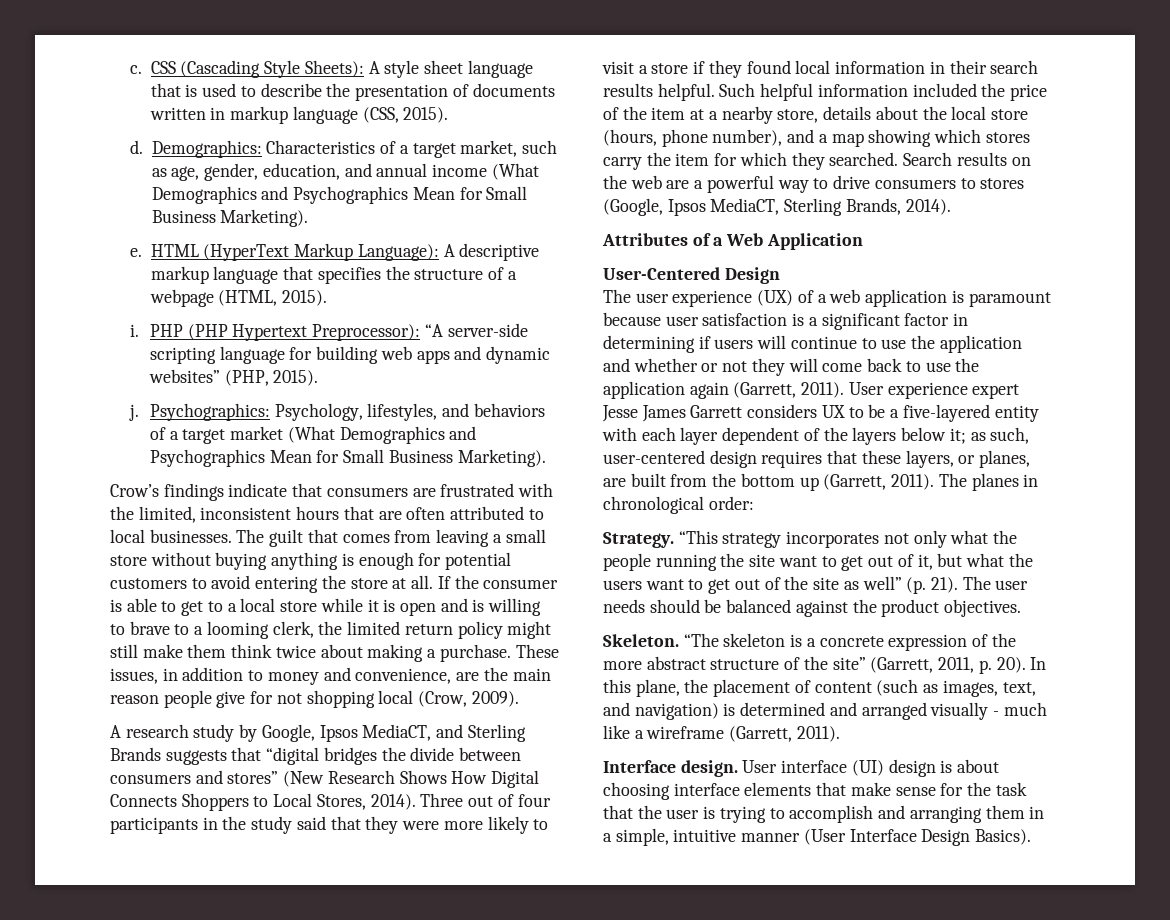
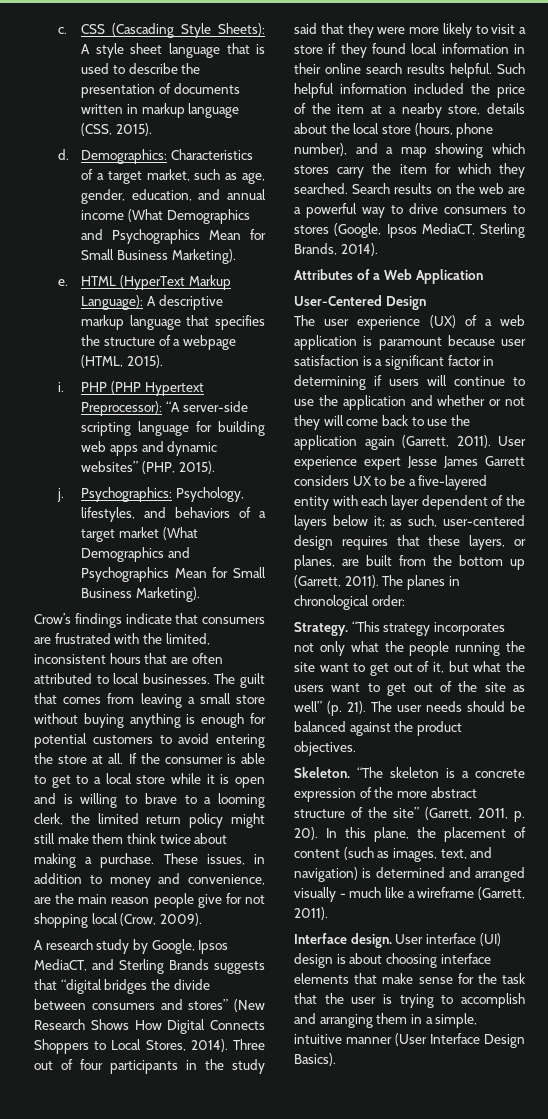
- Three out of four participants in the study said that they were more likely to visit a store if they found local information in their search results helpful.
+ Three out of four participants in the study said that they were more likely to visit a store if they found local information in their online search results helpful.

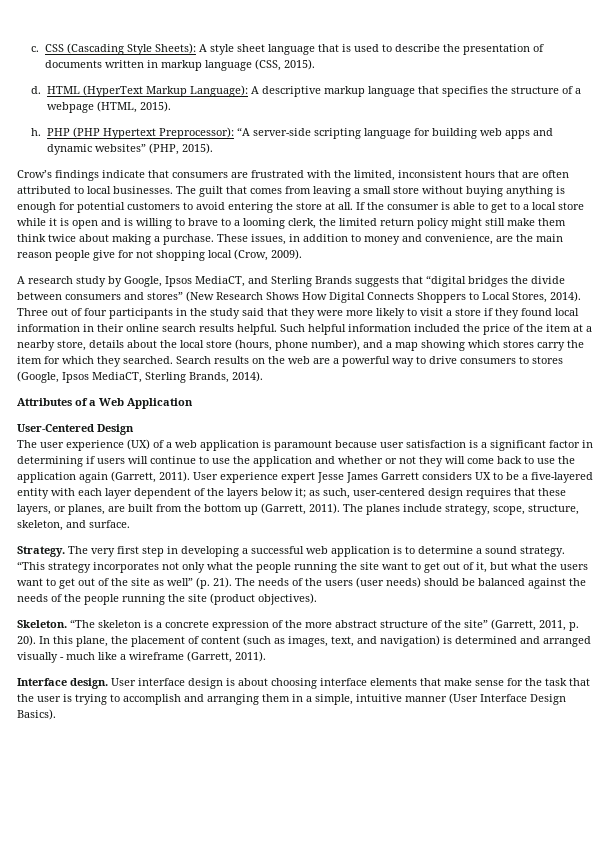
- Demographics: Characteristics of a target market, such as age, gender, education, and annual income (What Demographics and Psychographics Mean for Small Business Marketing).
- e.
- i.
+ h.
- j. Psychographics: Psychology, lifestyles, and behaviors of a target market (What Demographics and Psychographics Mean for Small Business Marketing).
- The planes in chronological order:
- Strategy.
+ The planes include strategy, scope, structure, skeleton, and surface.
+ Strategy. The very first step in developing a successful web application is to determine a sound strategy.
- The user needs should be balanced against the product objectives.
+ The needs of the users (user needs) should be balanced against the needs of the people running the site (product objectives).
- User interface (UI) design is about choosing interface elements that make sense for the task that the user is trying to accomplish and arranging them in a simple, intuitive manner (User Interface Design Basics).
+ User interface design is about choosing interface elements that make sense for the task that the user is trying to accomplish and arranging them in a simple, intuitive manner (User Interface Design Basics).

